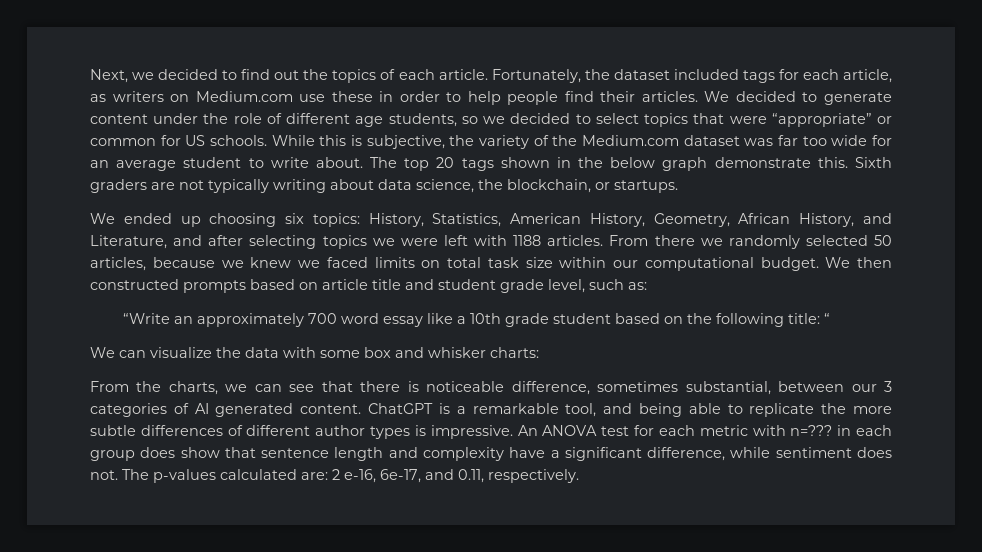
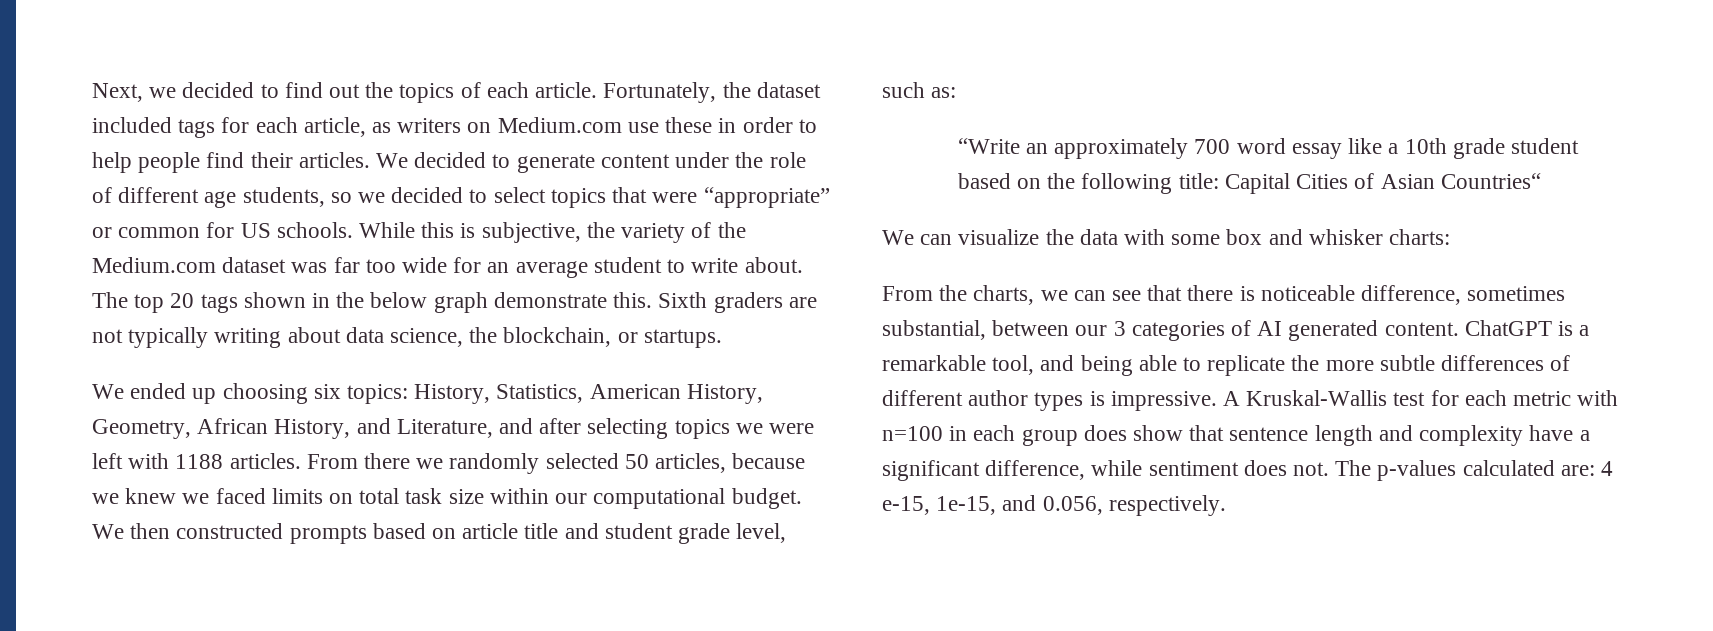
- “Write an approximately 700 word essay like a 10th grade student based on the following title: “
+ “Write an approximately 700 word essay like a 10th grade student based on the following title: Capital Cities of Asian Countries“
- An ANOVA test for each metric with n=??? in each group does show that sentence length and complexity have a significant difference, while sentiment does not.
+ A Kruskal-Wallis test for each metric with n=100 in each group does show that sentence length and complexity have a significant difference, while sentiment does not.
- The p-values calculated are: 2 e-16, 6e-17, and 0.11, respectively.
+ The p-values calculated are: 4 e-15, 1e-15, and 0.056, respectively.

